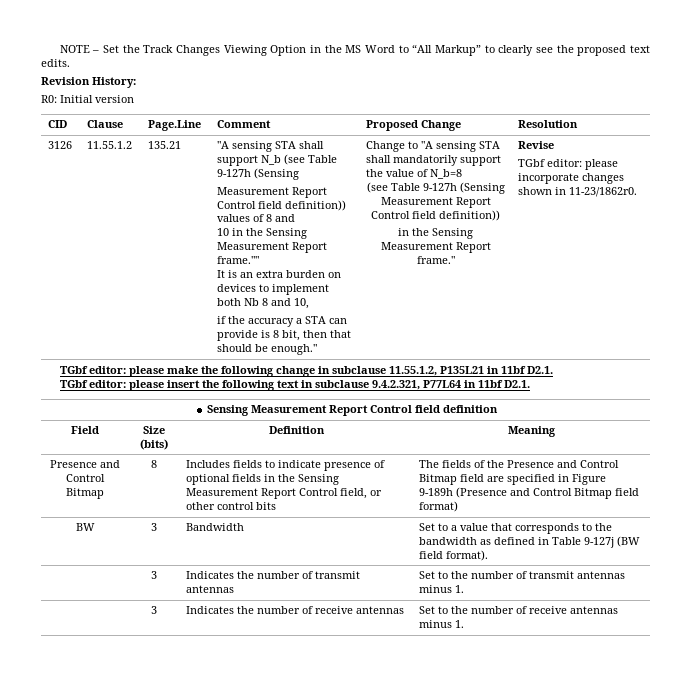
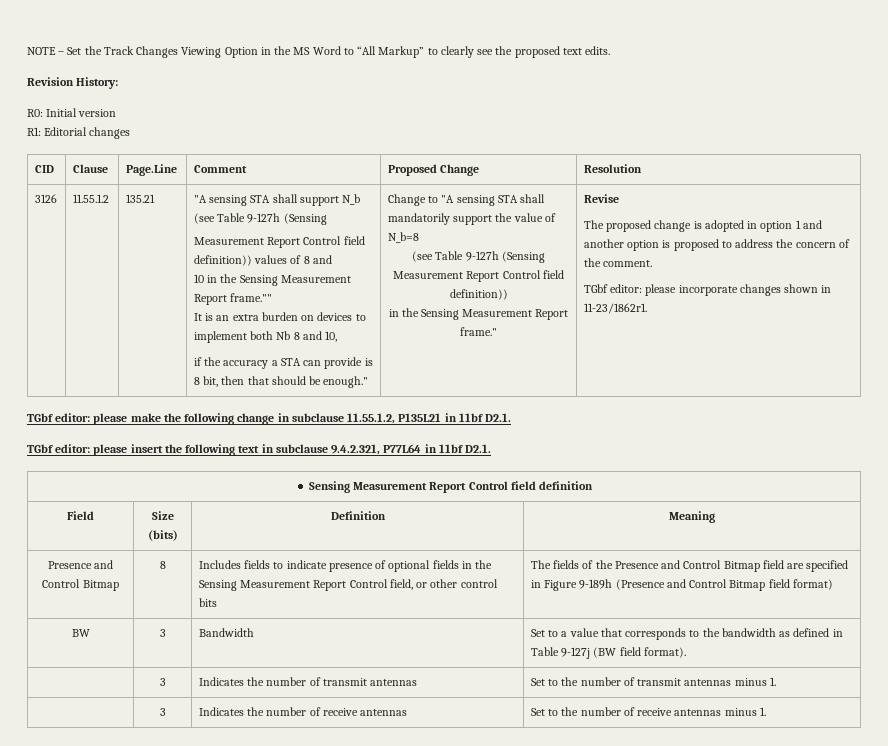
+ R1: Editorial changes
+ The proposed change is adopted in option 1 and another option is proposed to address the concern of the comment.
- TGbf editor: please incorporate changes shown in 11-23/1862r0.
+ TGbf editor: please incorporate changes shown in 11-23/1862r1.

